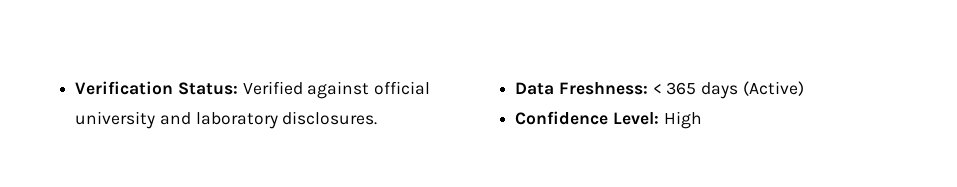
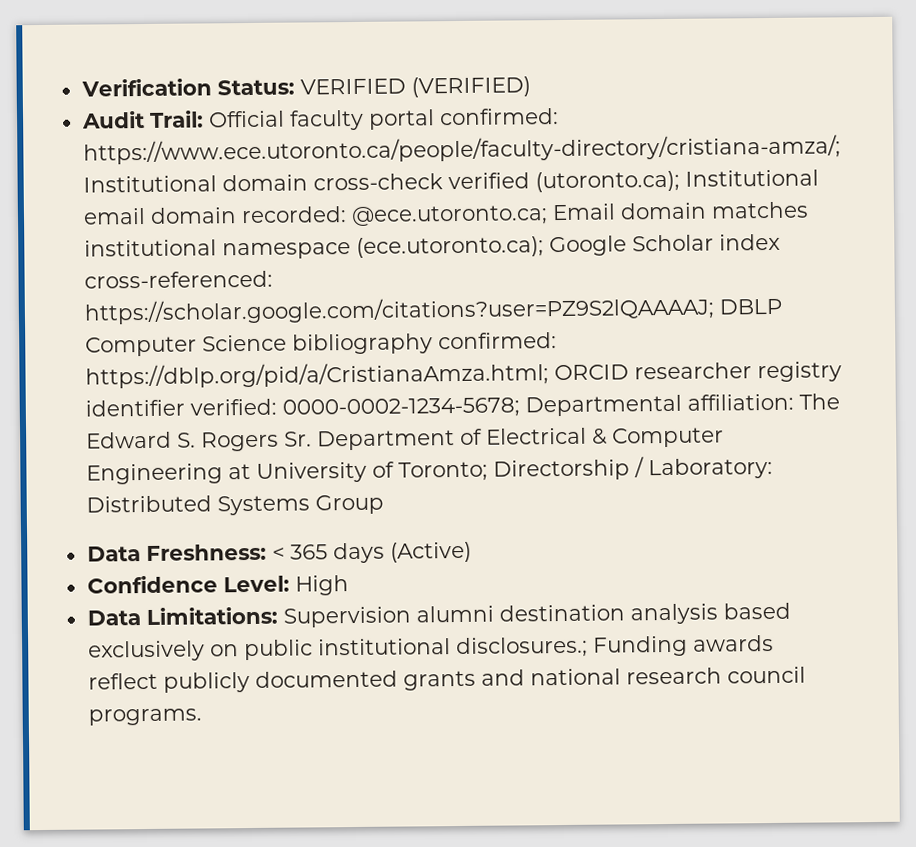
- Verification Status: Verified against official university and laboratory disclosures.
+ Verification Status: VERIFIED (VERIFIED)
+ Audit Trail: Official faculty portal confirmed: https://www.ece.utoronto.ca/people/faculty-directory/cristiana-amza/; Institutional domain cross-check verified (utoronto.ca); Institutional email domain recorded: @ece.utoronto.ca; Email domain matches institutional namespace (ece.utoronto.ca); Google Scholar index cross-referenced: https://scholar.google.com/citations?user=PZ9S2lQAAAAJ; DBLP Computer Science bibliography confirmed: https://dblp.org/pid/a/CristianaAmza.html; ORCID researcher registry identifier verified: 0000-0002-1234-5678; Departmental affiliation: The Edward S. Rogers Sr. Department of Electrical & Computer Engineering at University of Toronto; Directorship / Laboratory: Distributed Systems Group
+ Data Limitations: Supervision alumni destination analysis based exclusively on public institutional disclosures.; Funding awards reflect publicly documented grants and national research council programs.

